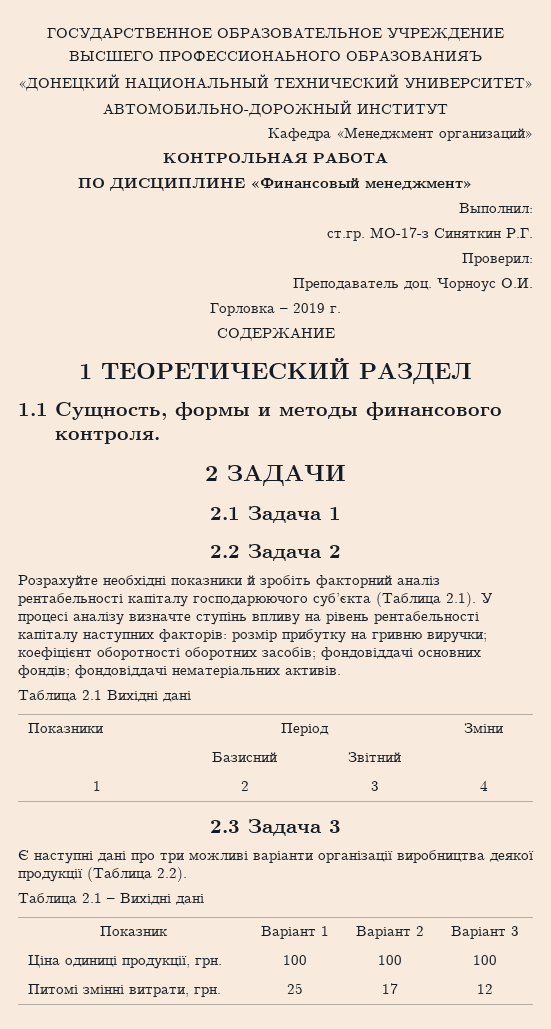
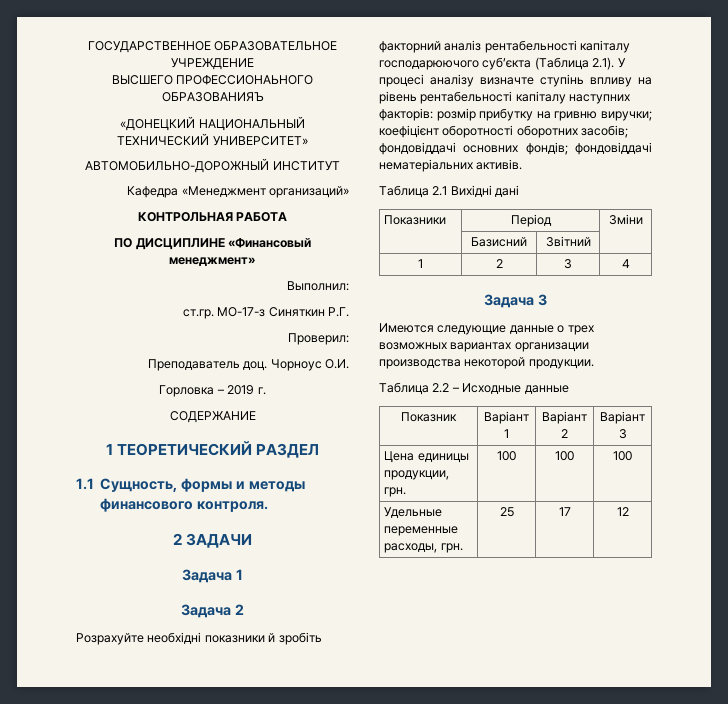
- 2.1 Задача 1
+ Задача 1
- 2.2 Задача 2
+ Задача 2
- 2.3 Задача 3
+ Задача 3
- Є наступні дані про три можливі варіанти організації виробництва деякої продукції (Таблица 2.2).
- Таблица 2.1 – Вихідні дані
+ Имеются следующие данные о трех возможных вариантах организации производства некоторой продукции.
+ Таблица 2.2 – Исходные данные
- Ціна одиниці продукції, грн. | 100 | 100 | 100
+ Цена единицы продукции, грн. | 100 | 100 | 100
- Питомі змінні витрати, грн. | 25 | 17 | 12
+ Удельные переменные расходы, грн. | 25 | 17 | 12

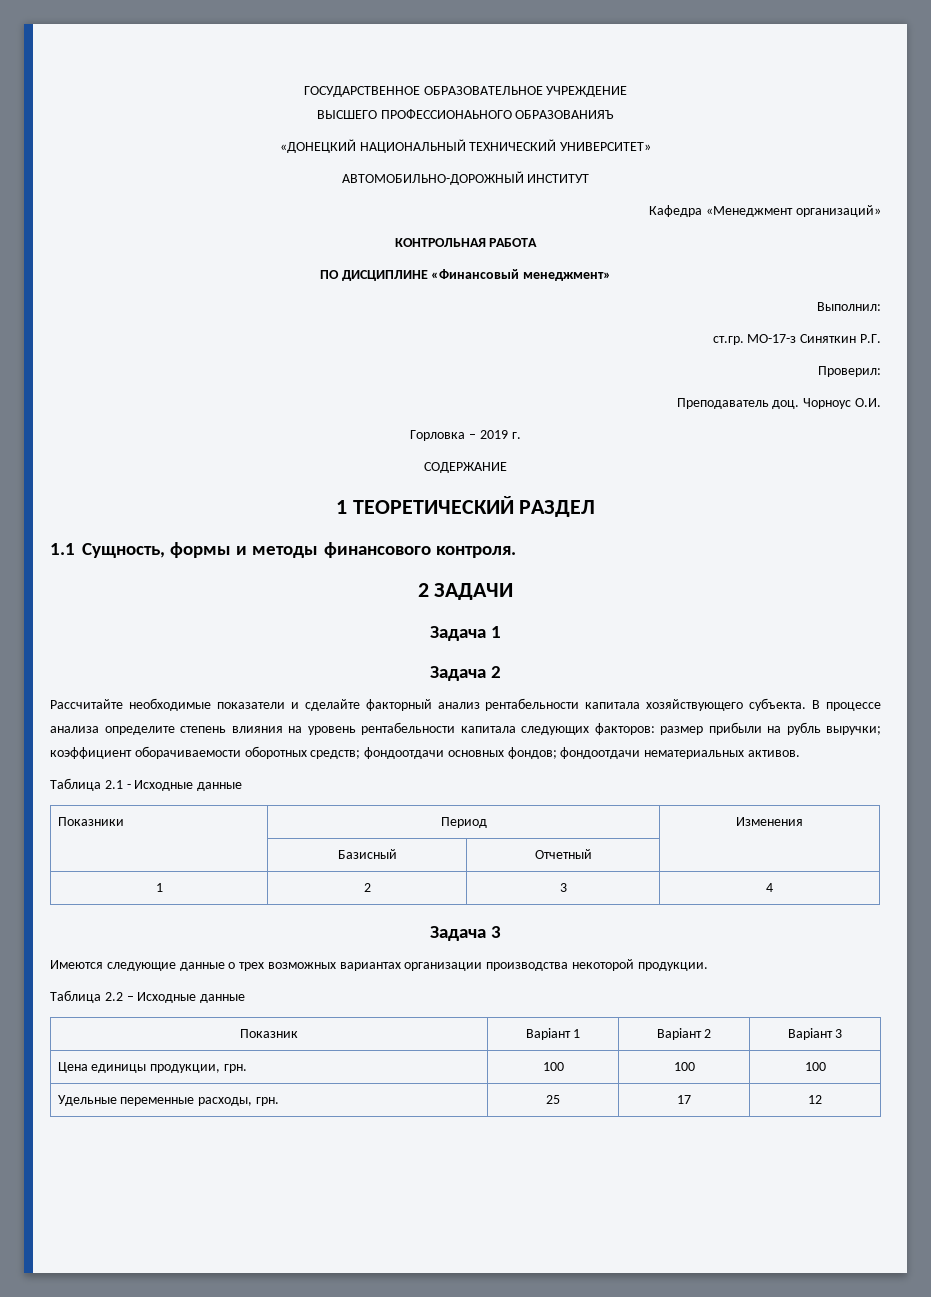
- Розрахуйте необхідні показники й зробіть факторний аналіз рентабельності капіталу господарюючого суб’єкта (Таблица 2.1). У процесі аналізу визначте ступінь впливу на рівень рентабельності капіталу наступних факторів: розмір прибутку на гривню виручки; коефіцієнт оборотності оборотних засобів; фондовіддачі основних фондів; фондовіддачі нематеріальних активів.
- Таблица 2.1 Вихідні дані
- Показники | Період | Зміни
- | Базисний | Звітний |
+ Рассчитайте необходимые показатели и сделайте факторный анализ рентабельности капитала хозяйствующего субъекта. В процессе анализа определите степень влияния на уровень рентабельности капитала следующих факторов: размер прибыли на рубль выручки; коэффициент оборачиваемости оборотных средств; фондоотдачи основных фондов; фондоотдачи нематериальных активов.
+ Таблица 2.1 - Исходные данные
+ Показники | Период | Изменения
+ | Базисный | Отчетный |

